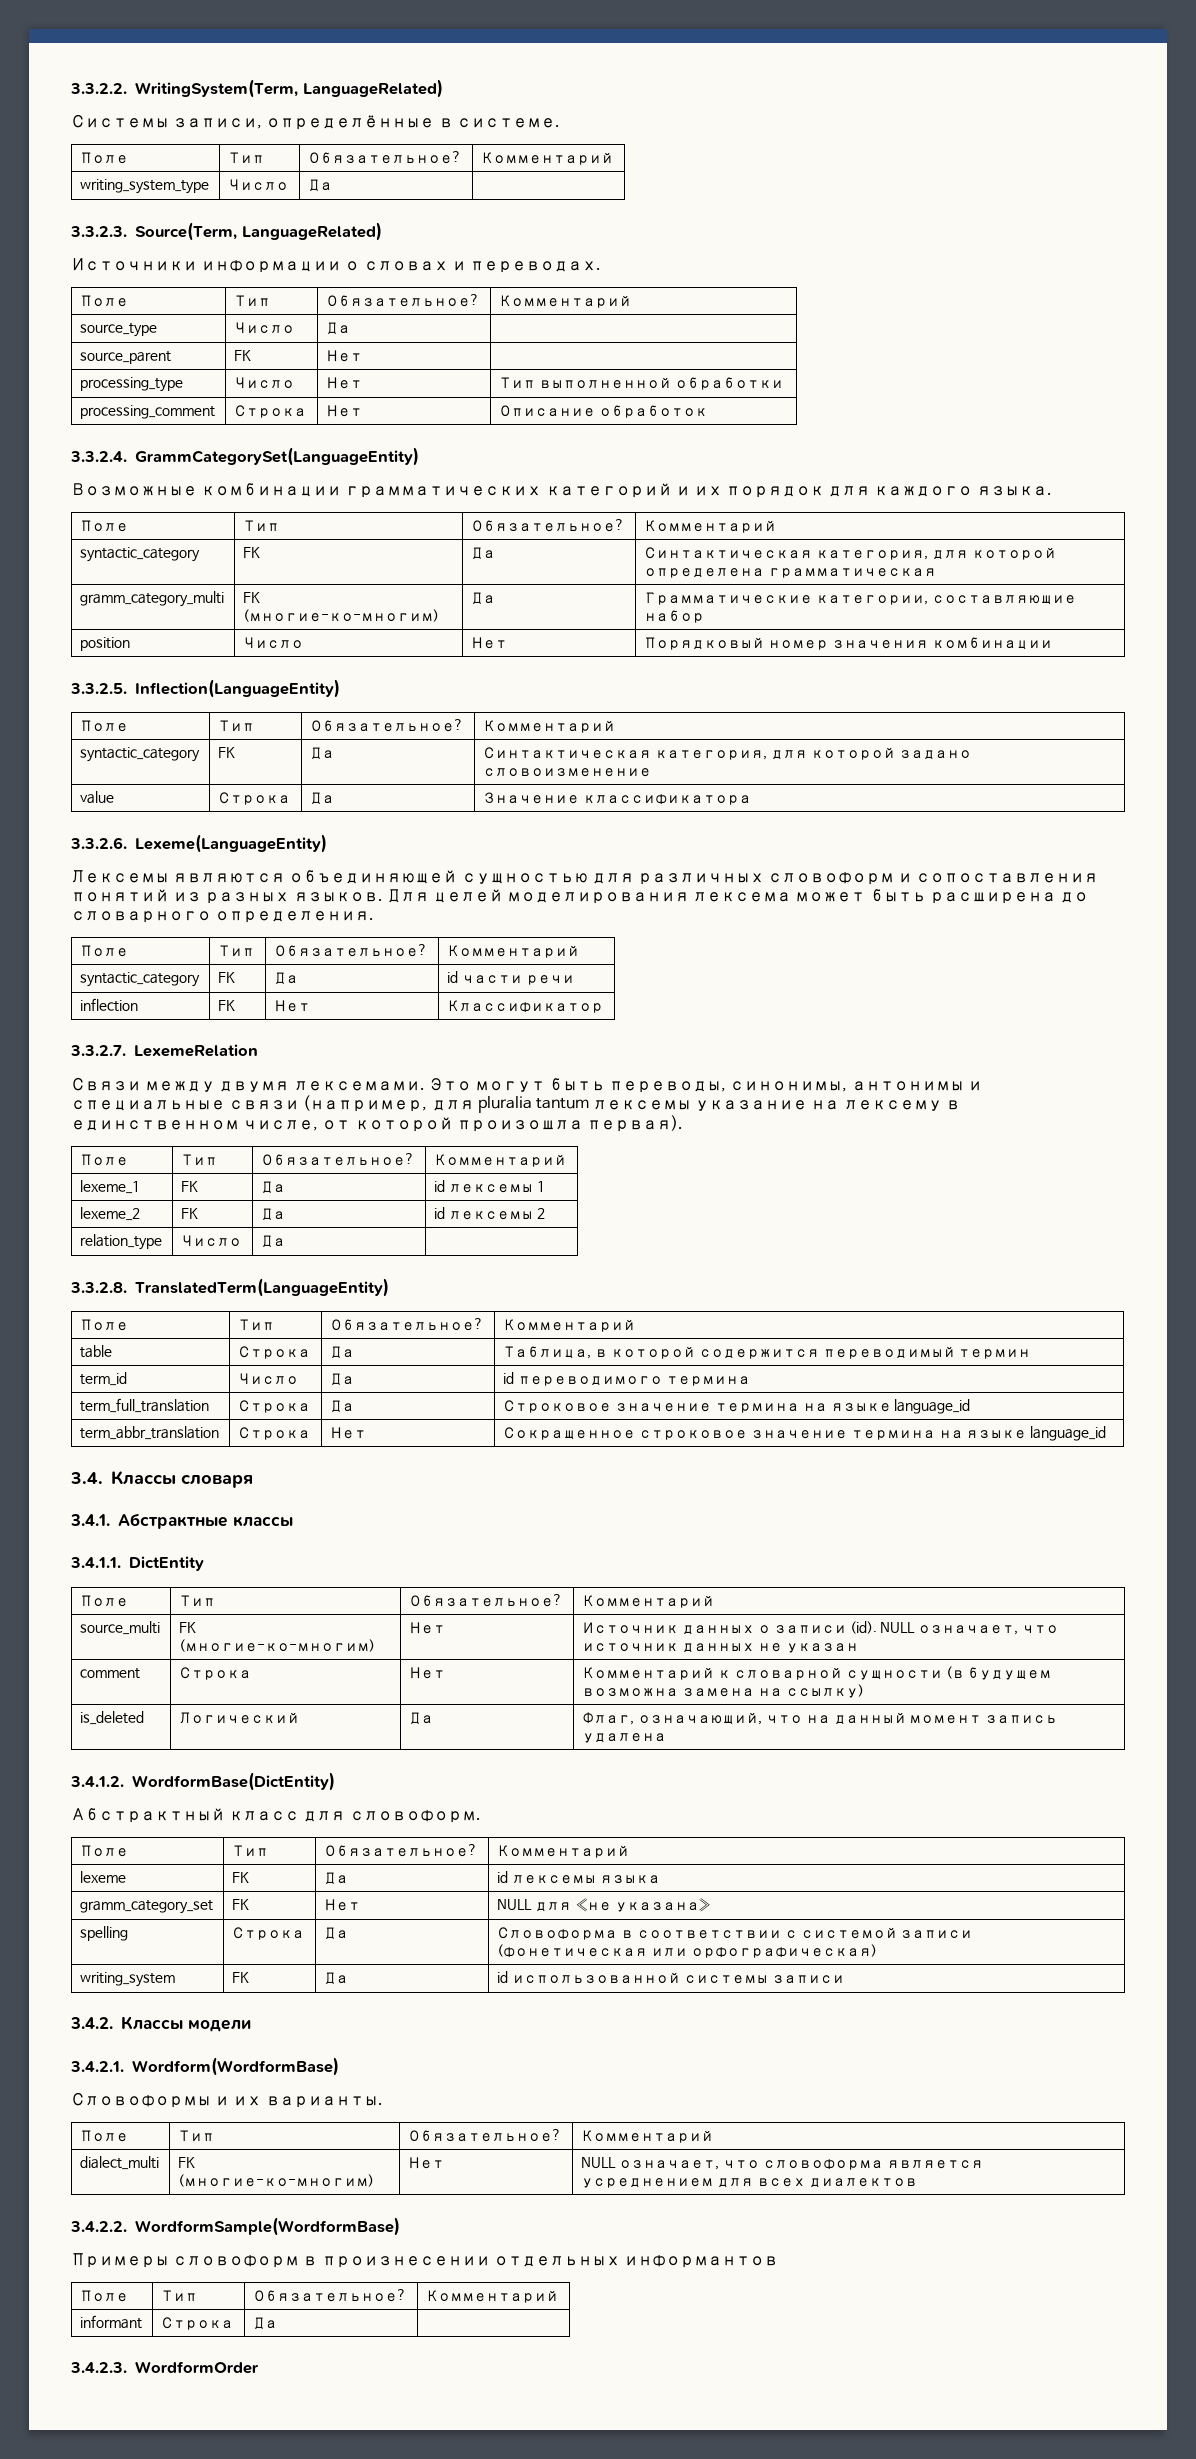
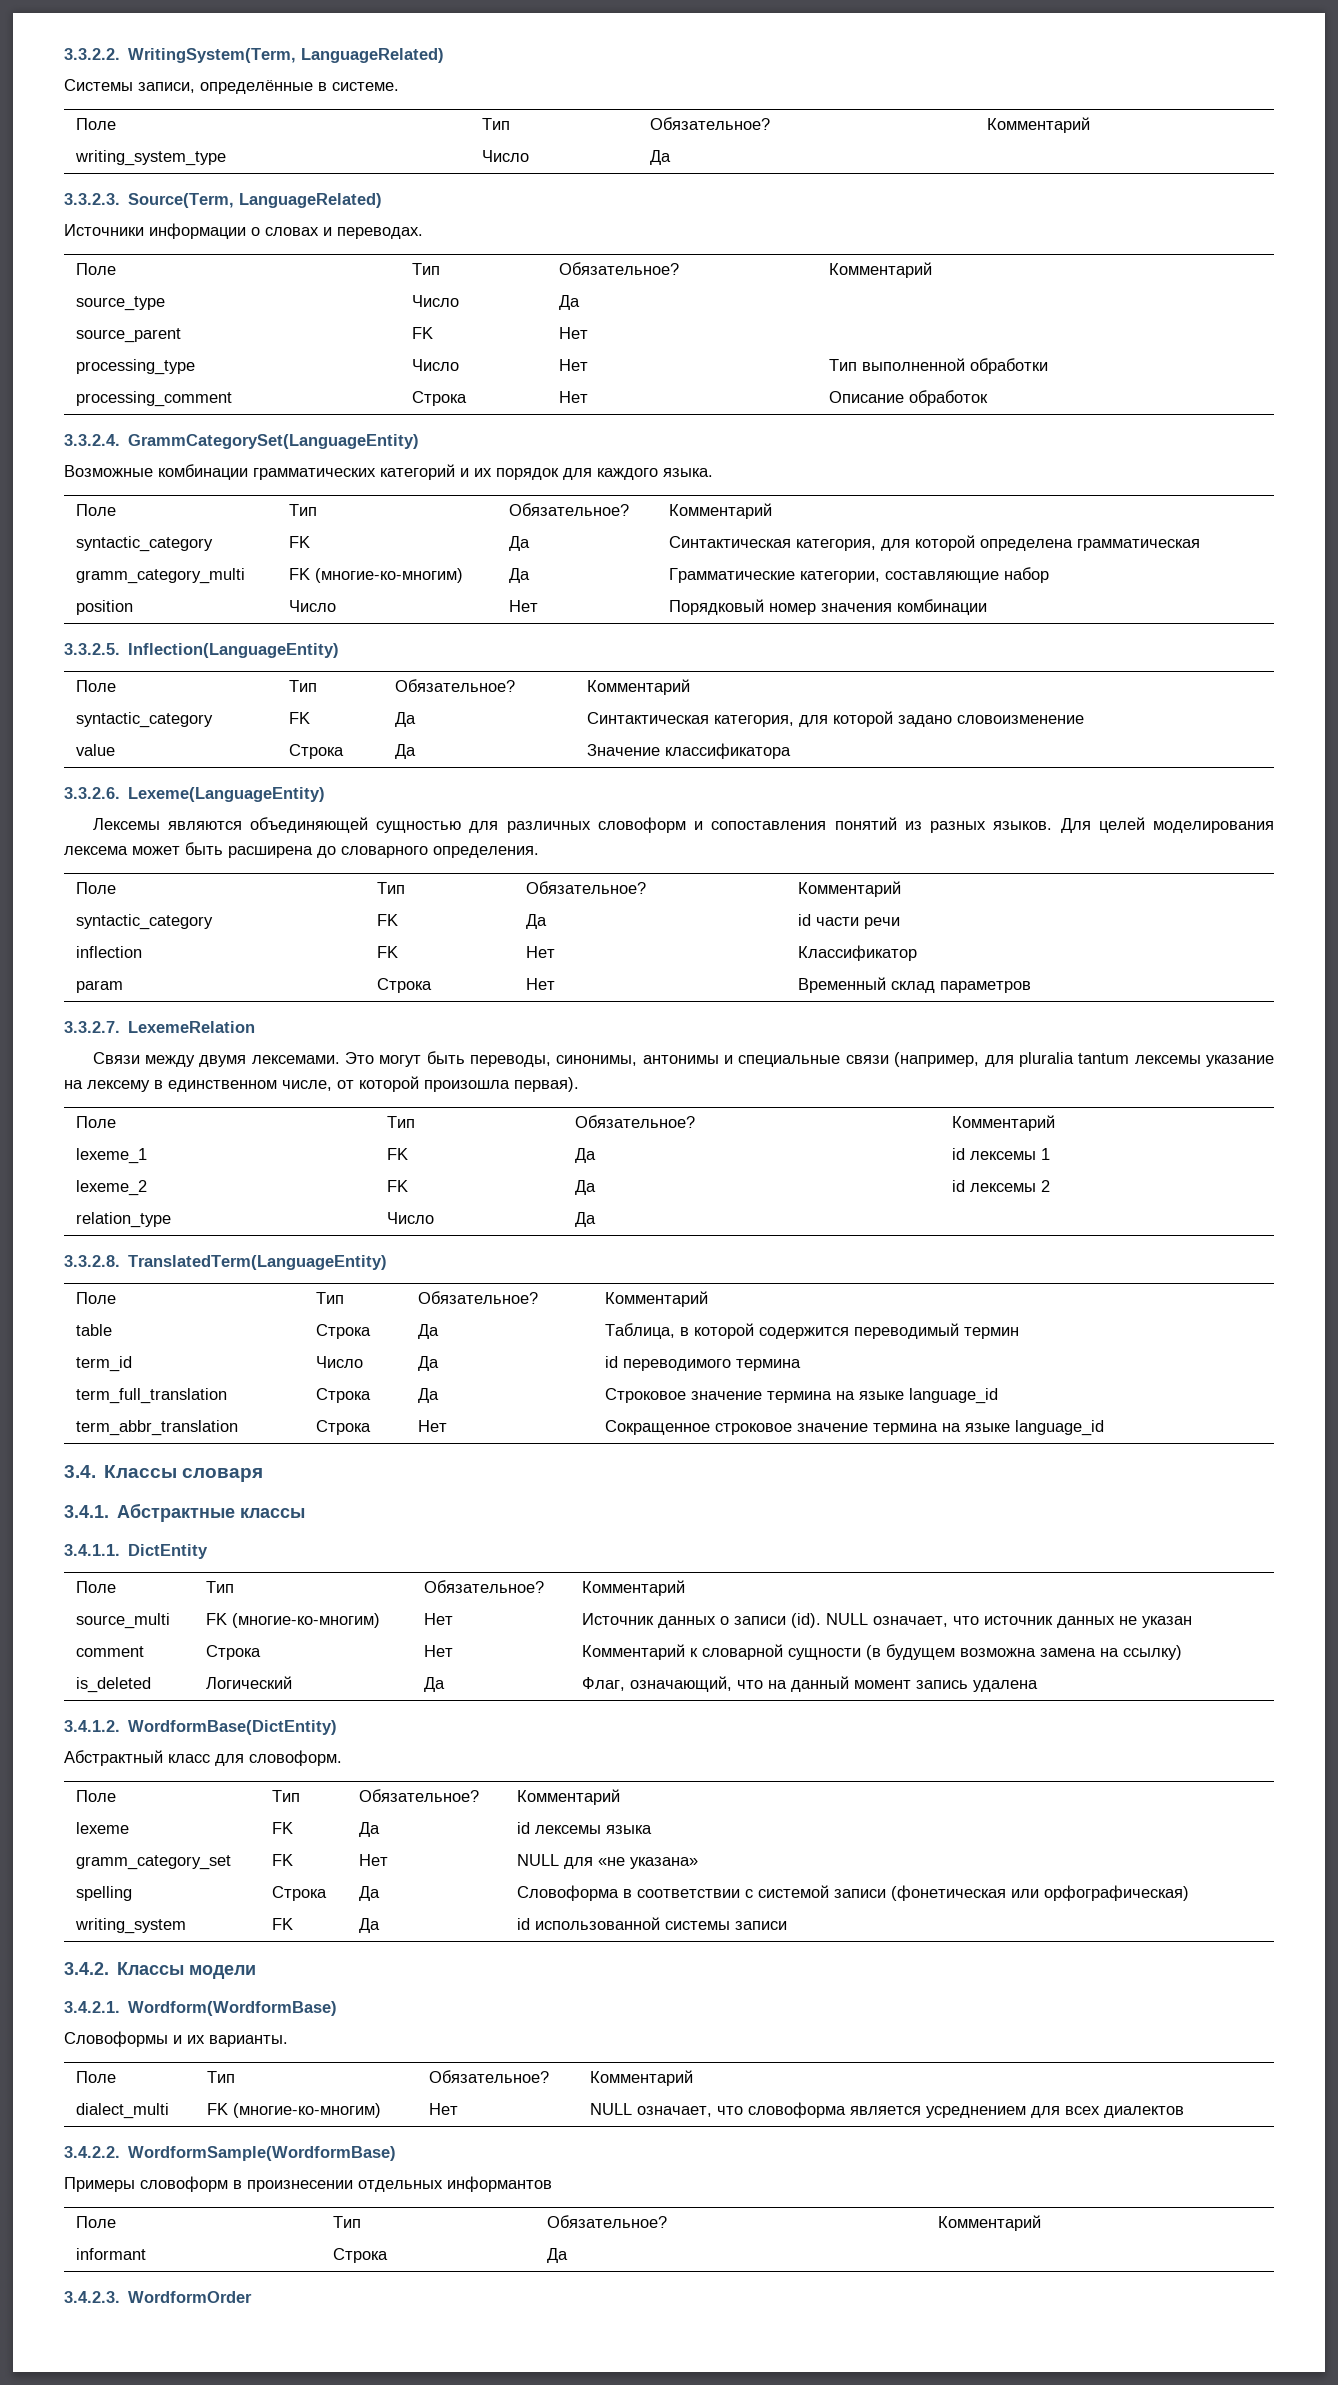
+ param | Строка | Нет | Временный склад параметров

